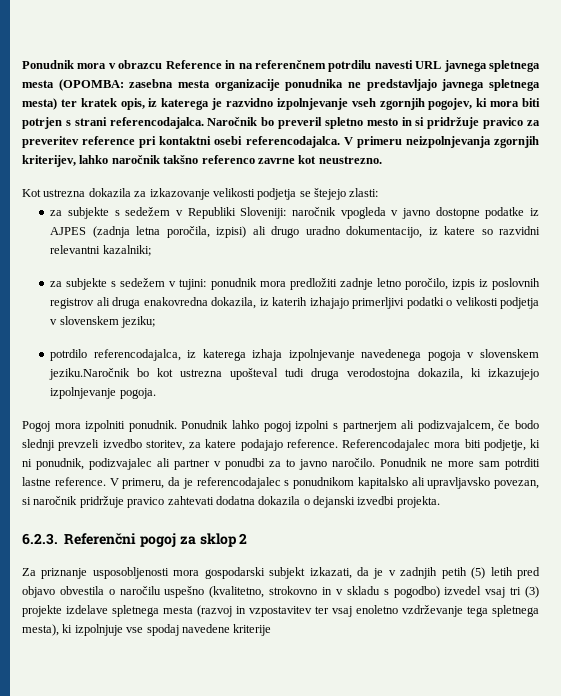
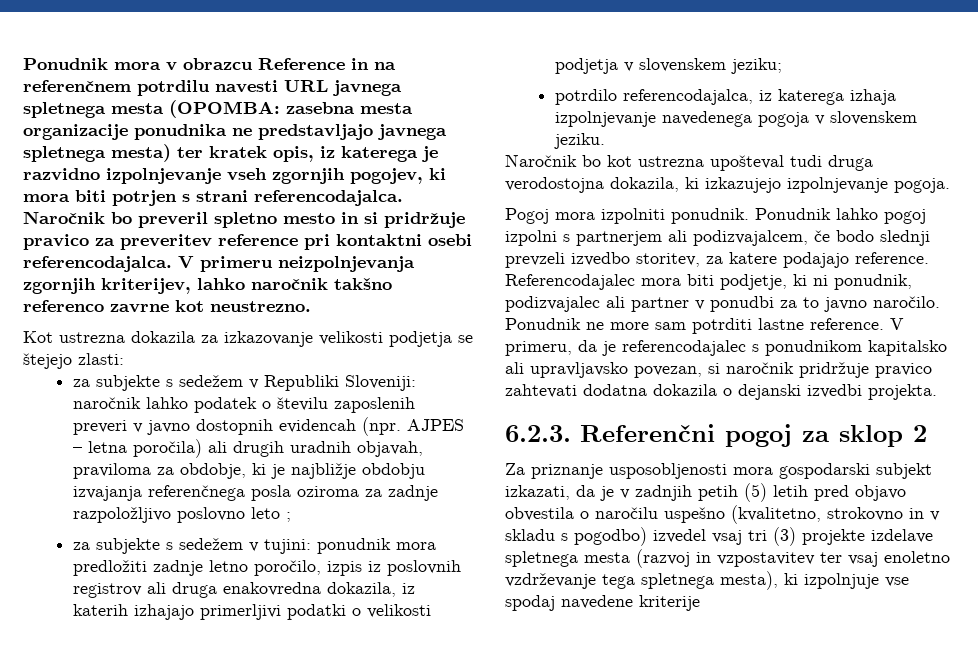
- za subjekte s sedežem v Republiki Sloveniji: naročnik vpogleda v javno dostopne podatke iz AJPES (zadnja letna poročila, izpisi) ali drugo uradno dokumentacijo, iz katere so razvidni relevantni kazalniki;
+ za subjekte s sedežem v Republiki Sloveniji: naročnik lahko podatek o številu zaposlenih preveri v javno dostopnih evidencah (npr. AJPES – letna poročila) ali drugih uradnih objavah, praviloma za obdobje, ki je najbližje obdobju izvajanja referenčnega posla oziroma za zadnje razpoložljivo poslovno leto ;
- potrdilo referencodajalca, iz katerega izhaja izpolnjevanje navedenega pogoja v slovenskem jeziku.Naročnik bo kot ustrezna upošteval tudi druga verodostojna dokazila, ki izkazujejo izpolnjevanje pogoja.
+ potrdilo referencodajalca, iz katerega izhaja izpolnjevanje navedenega pogoja v slovenskem jeziku.
+ Naročnik bo kot ustrezna upošteval tudi druga verodostojna dokazila, ki izkazujejo izpolnjevanje pogoja.

